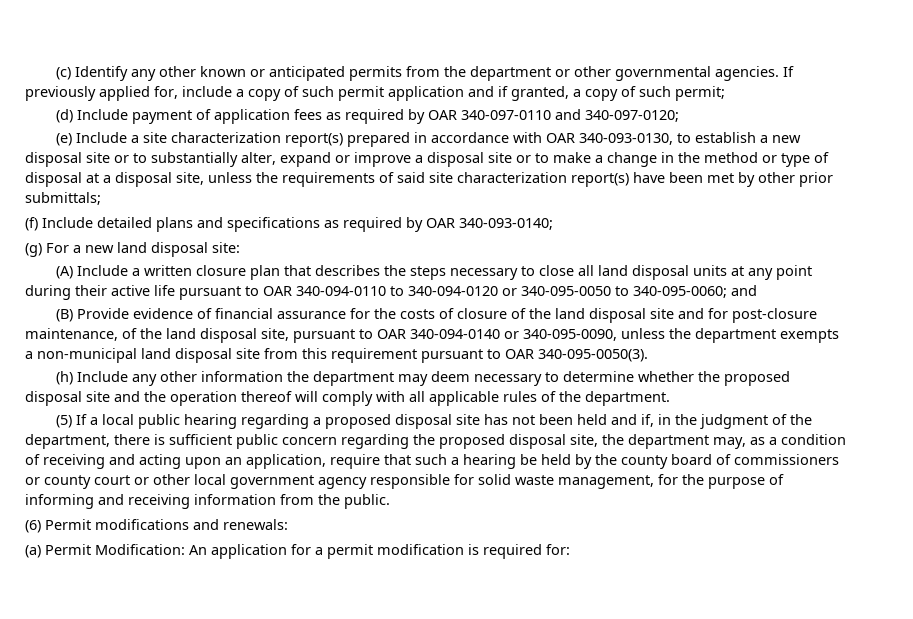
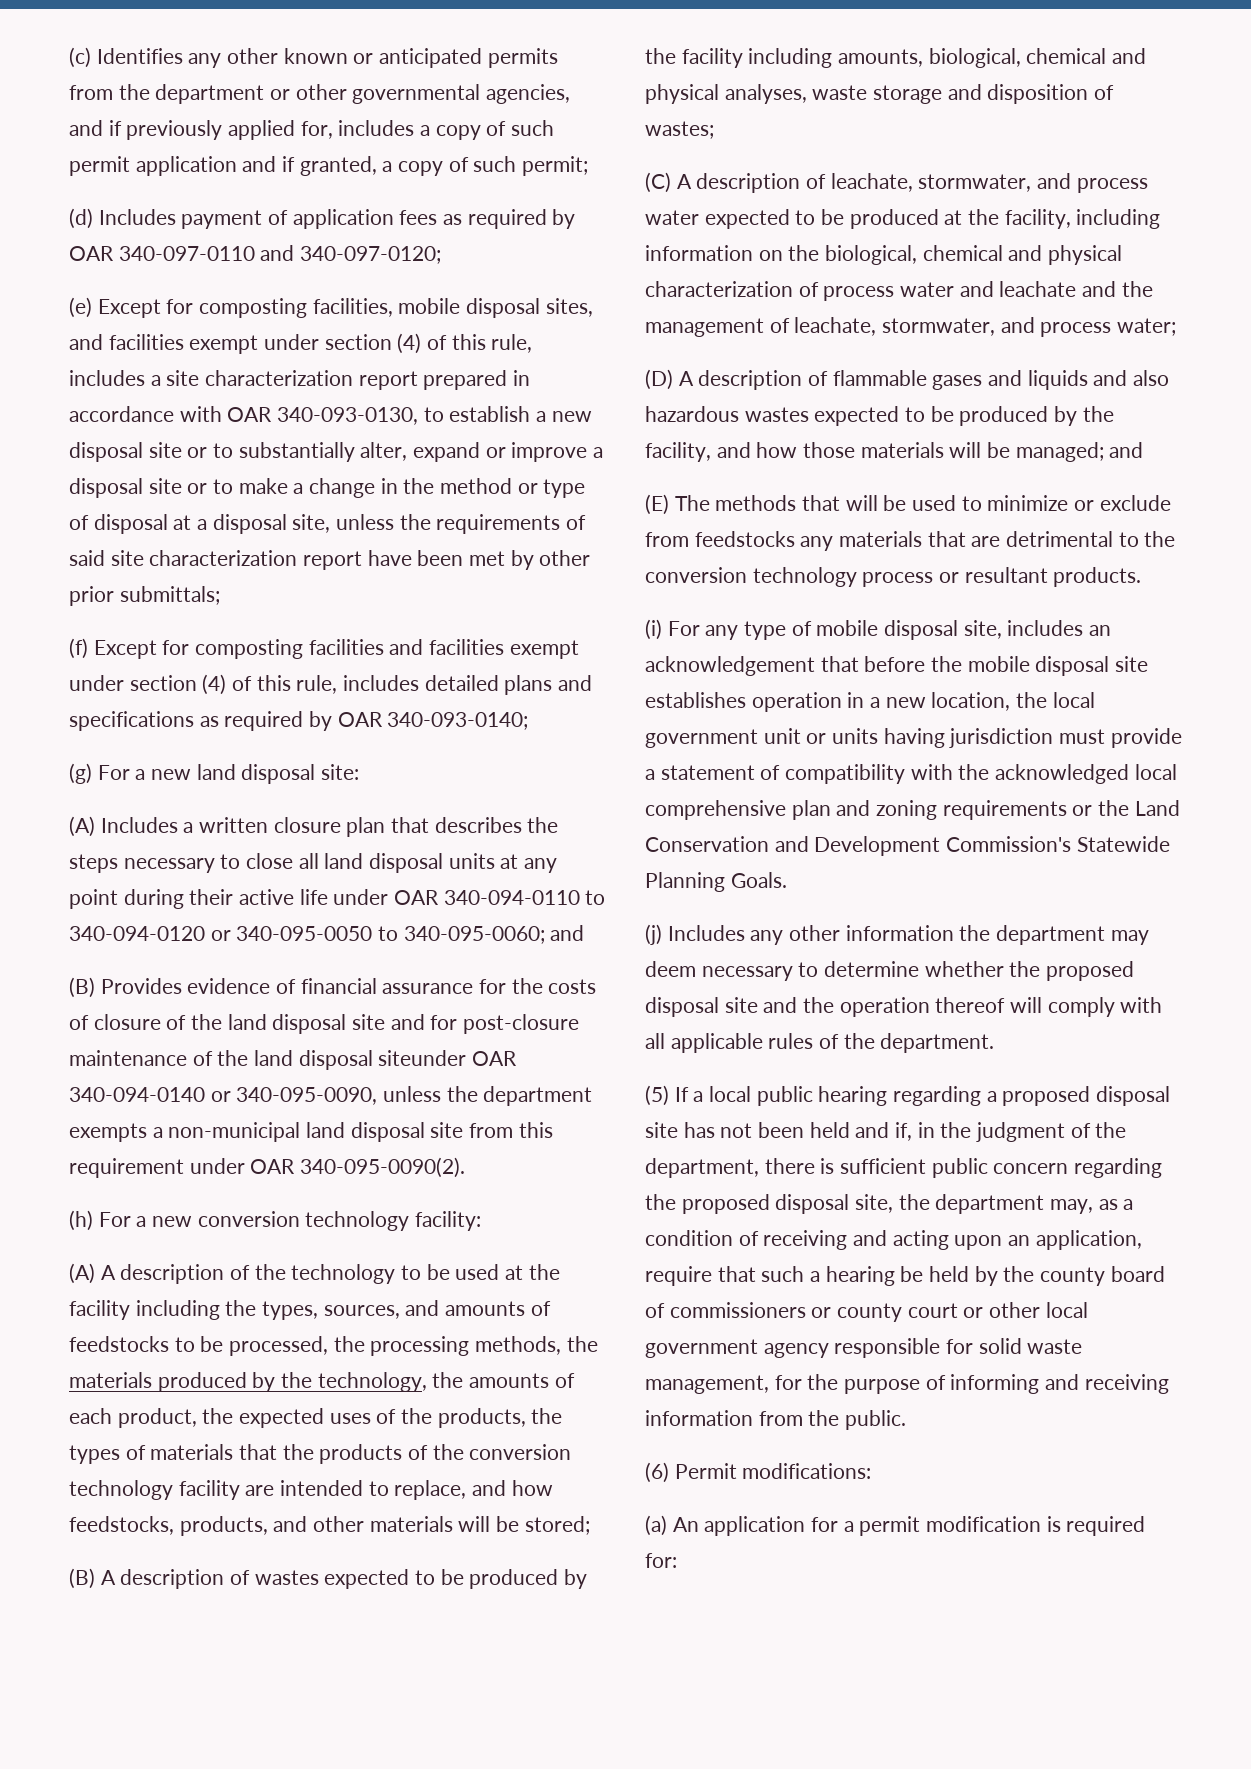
- (c) Identify any other known or anticipated permits from the department or other governmental agencies. If previously applied for, include a copy of such permit application and if granted, a copy of such permit;
+ (c) Identifies any other known or anticipated permits from the department or other governmental agencies, and if previously applied for, includes a copy of such permit application and if granted, a copy of such permit;
- (d) Include payment of application fees as required by OAR 340-097-0110 and 340-097-0120;
+ (d) Includes payment of application fees as required by OAR 340-097-0110 and 340-097-0120;
- (e) Include a site characterization report(s) prepared in accordance with OAR 340-093-0130, to establish a new disposal site or to substantially alter, expand or improve a disposal site or to make a change in the method or type of disposal at a disposal site, unless the requirements of said site characterization report(s) have been met by other prior submittals;
+ (e) Except for composting facilities, mobile disposal sites, and facilities exempt under section (4) of this rule, includes a site characterization report prepared in accordance with OAR 340-093-0130, to establish a new disposal site or to substantially alter, expand or improve a disposal site or to make a change in the method or type of disposal at a disposal site, unless the requirements of said site characterization report have been met by other prior submittals;
- (f) Include detailed plans and specifications as required by OAR 340-093-0140;
+ (f) Except for composting facilities and facilities exempt under section (4) of this rule, includes detailed plans and specifications as required by OAR 340-093-0140;
- (A) Include a written closure plan that describes the steps necessary to close all land disposal units at any point during their active life pursuant to OAR 340-094-0110 to 340-094-0120 or 340-095-0050 to 340-095-0060; and
+ (A) Includes a written closure plan that describes the steps necessary to close all land disposal units at any point during their active life under OAR 340-094-0110 to 340-094-0120 or 340-095-0050 to 340-095-0060; and
- (B) Provide evidence of financial assurance for the costs of closure of the land disposal site and for post-closure maintenance, of the land disposal site, pursuant to OAR 340-094-0140 or 340-095-0090, unless the department exempts a non-municipal land disposal site from this requirement pursuant to OAR 340-095-0050(3).
- (h) Include any other information the department may deem necessary to determine whether the proposed disposal site and the operation thereof will comply with all applicable rules of the department.
+ (B) Provides evidence of financial assurance for the costs of closure of the land disposal site and for post-closure maintenance of the land disposal siteunder OAR 340-094-0140 or 340-095-0090, unless the department exempts a non-municipal land disposal site from this requirement under OAR 340-095-0090(2).
+ (h) For a new conversion technology facility:
+ (A) A description of the technology to be used at the facility including the types, sources, and amounts of feedstocks to be processed, the processing methods, the materials produced by the technology, the amounts of each product, the expected uses of the products, the types of materials that the products of the conversion technology facility are intended to replace, and how feedstocks, products, and other materials will be stored;
+ (B) A description of wastes expected to be produced by the facility including amounts, biological, chemical and physical analyses, waste storage and disposition of wastes;
+ (C) A description of leachate, stormwater, and process water expected to be produced at the facility, including information on the biological, chemical and physical characterization of process water and leachate and the management of leachate, stormwater, and process water;
+ (D) A description of flammable gases and liquids and also hazardous wastes expected to be produced by the facility, and how those materials will be managed; and
+ (E) The methods that will be used to minimize or exclude from feedstocks any materials that are detrimental to the conversion technology process or resultant products.
+ (i) For any type of mobile disposal site, includes an acknowledgement that before the mobile disposal site establishes operation in a new location, the local government unit or units having jurisdiction must provide a statement of compatibility with the acknowledged local comprehensive plan and zoning requirements or the Land Conservation and Development Commission's Statewide Planning Goals.
+ (j) Includes any other information the department may deem necessary to determine whether the proposed disposal site and the operation thereof will comply with all applicable rules of the department.
- (6) Permit modifications and renewals:
+ (6) Permit modifications:
- (a) Permit Modification: An application for a permit modification is required for:
+ (a) An application for a permit modification is required for:

